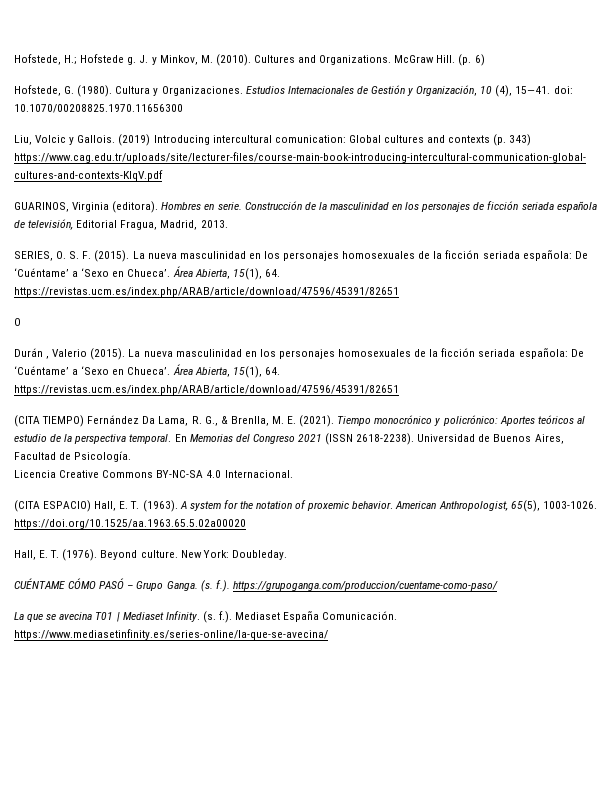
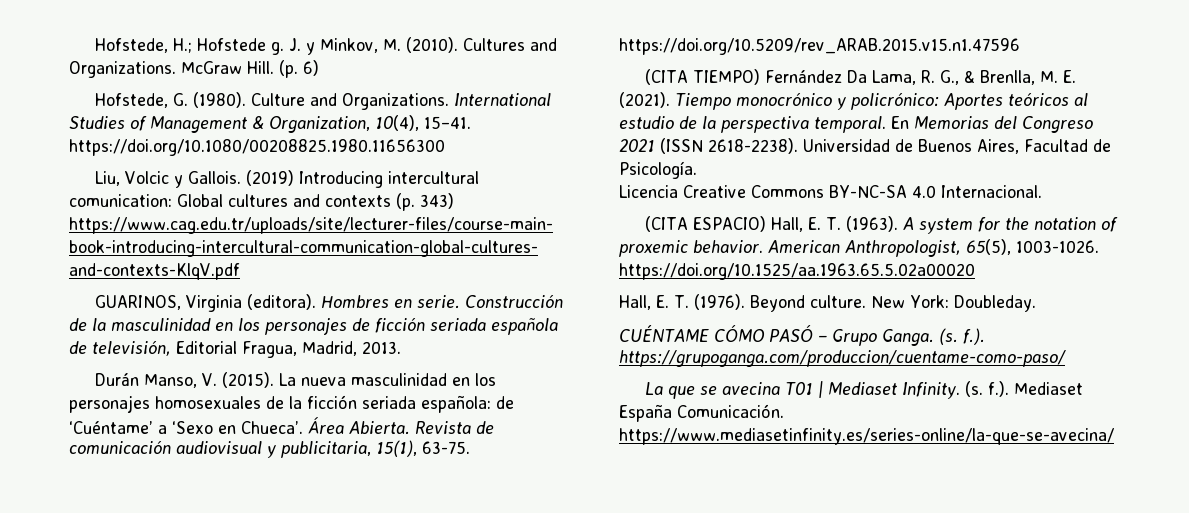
- Cultura y Organizaciones. Estudios Internacionales de Gestión y Organización, 10 (4), 15—41. doi: 10.1070/00208825.1970.11656300
+ Culture and Organizations. International Studies of Management & Organization, 10(4), 15–41. https://doi.org/10.1080/00208825.1980.11656300
- SERIES, O. S. F. (2015). La nueva masculinidad en los personajes homosexuales de la ficción seriada española: De ‘Cuéntame’ a ‘Sexo en Chueca’. Área Abierta, 15(1), 64. https://revistas.ucm.es/index.php/ARAB/article/download/47596/45391/82651
- O
- Durán , Valerio (2015). La nueva masculinidad en los personajes homosexuales de la ficción seriada española: De ‘Cuéntame’ a ‘Sexo en Chueca’. Área Abierta, 15(1), 64. https://revistas.ucm.es/index.php/ARAB/article/download/47596/45391/82651
+ Durán Manso, V. (2015). La nueva masculinidad en los personajes homosexuales de la ficción seriada española: de ‘Cuéntame’ a ‘Sexo en Chueca’. Área Abierta. Revista de comunicación audiovisual y publicitaria, 15(1), 63-75. https://doi.org/10.5209/rev_ARAB.2015.v15.n1.47596

